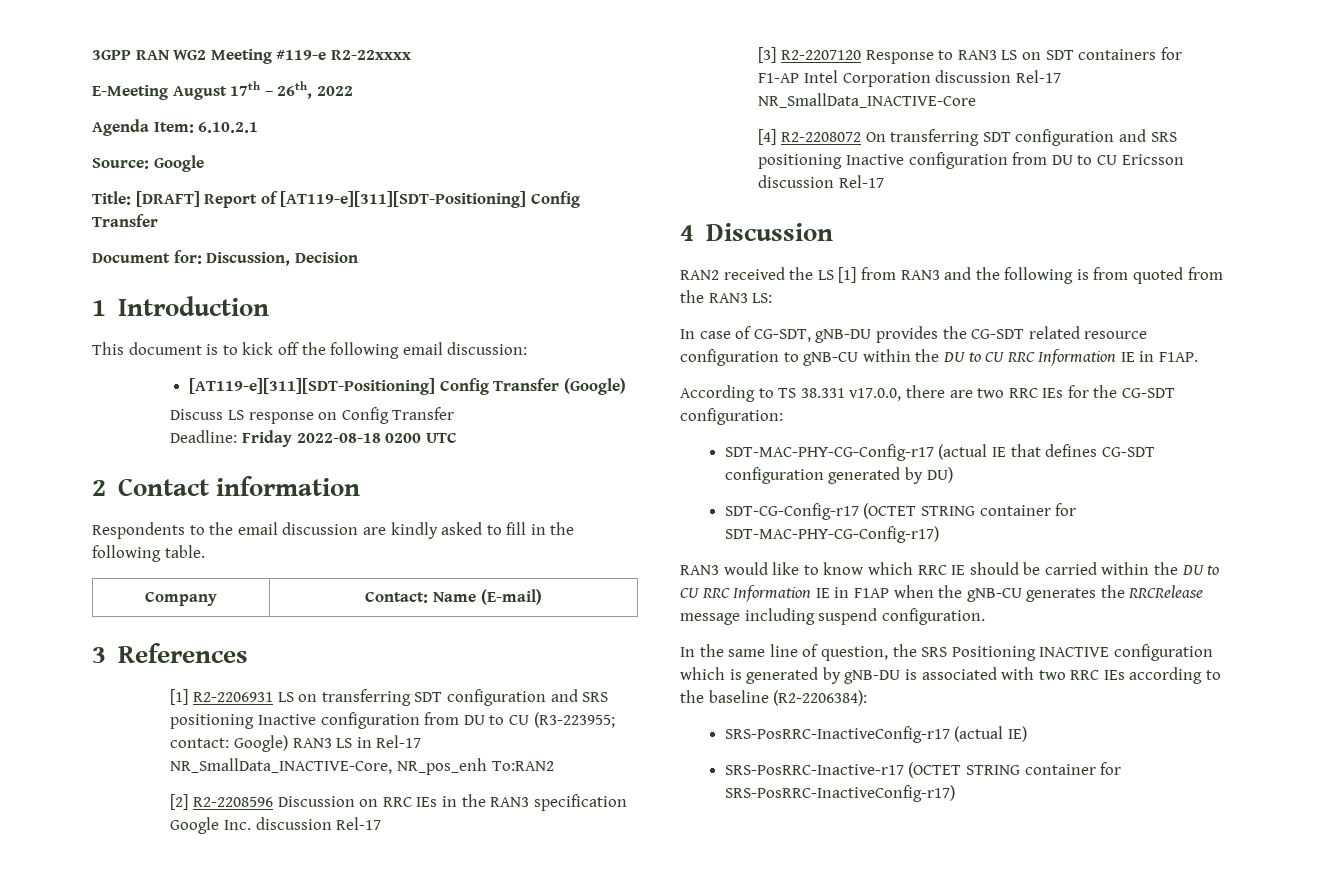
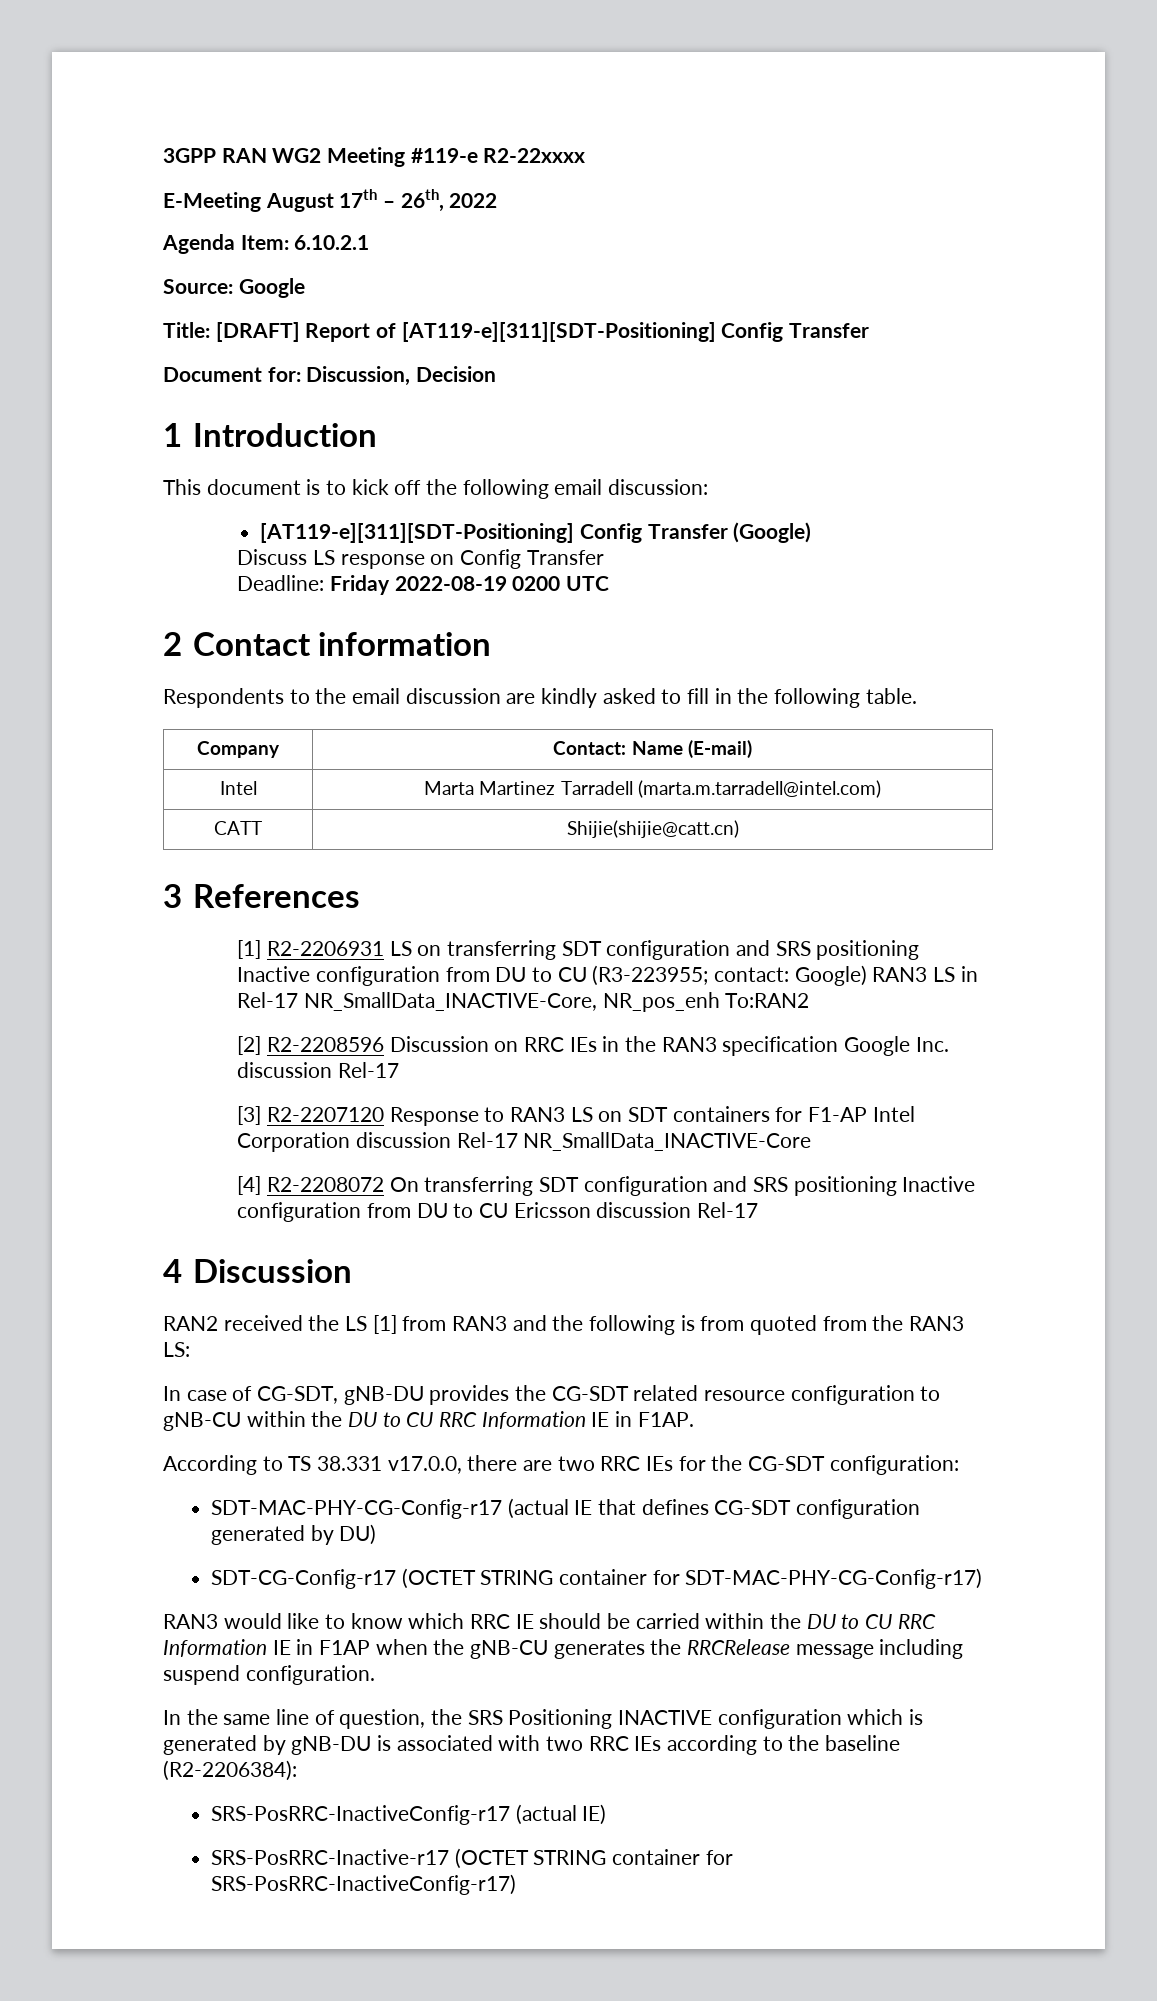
- Deadline: Friday 2022-08-18 0200 UTC
+ Deadline: Friday 2022-08-19 0200 UTC
+ Intel | Marta Martinez Tarradell (marta.m.tarradell@intel.com)
+ CATT | Shijie(shijie@catt.cn)

